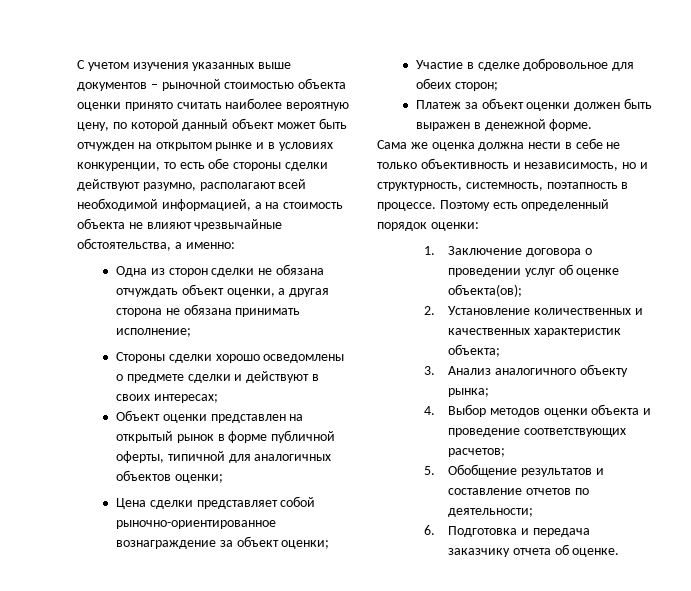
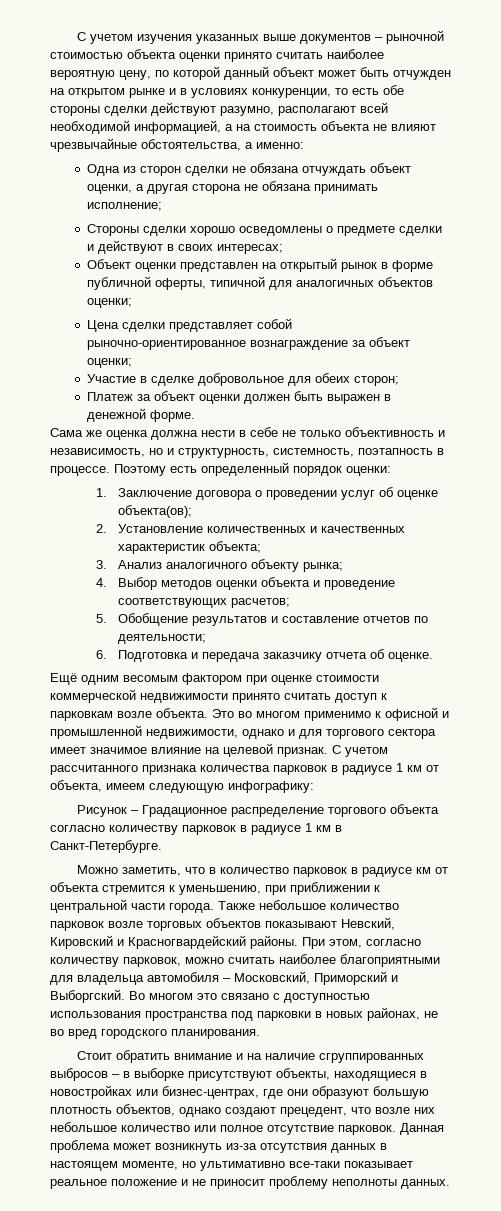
+ Ещё одним весомым фактором при оценке стоимости коммерческой недвижимости принято считать доступ к парковкам возле объекта. Это во многом применимо к офисной и промышленной недвижимости, однако и для торгового сектора имеет значимое влияние на целевой признак. С учетом рассчитанного признака количества парковок в радиусе 1 км от объекта, имеем следующую инфографику:
+ Рисунок – Градационное распределение торгового объекта согласно количеству парковок в радиусе 1 км в Санкт-Петербурге.
+ Можно заметить, что в количество парковок в радиусе км от объекта стремится к уменьшению, при приближении к центральной части города. Также небольшое количество парковок возле торговых объектов показывают Невский, Кировский и Красногвардейский районы. При этом, согласно количеству парковок, можно считать наиболее благоприятными для владельца автомобиля – Московский, Приморский и Выборгский. Во многом это связано с доступностью использования пространства под парковки в новых районах, не во вред городского планирования.
+ Стоит обратить внимание и на наличие сгруппированных выбросов – в выборке присутствуют объекты, находящиеся в новостройках или бизнес-центрах, где они образуют большую плотность объектов, однако создают прецедент, что возле них небольшое количество или полное отсутствие парковок. Данная проблема может возникнуть из-за отсутствия данных в настоящем моменте, но ультимативно все-таки показывает реальное положение и не приносит проблему неполноты данных.

